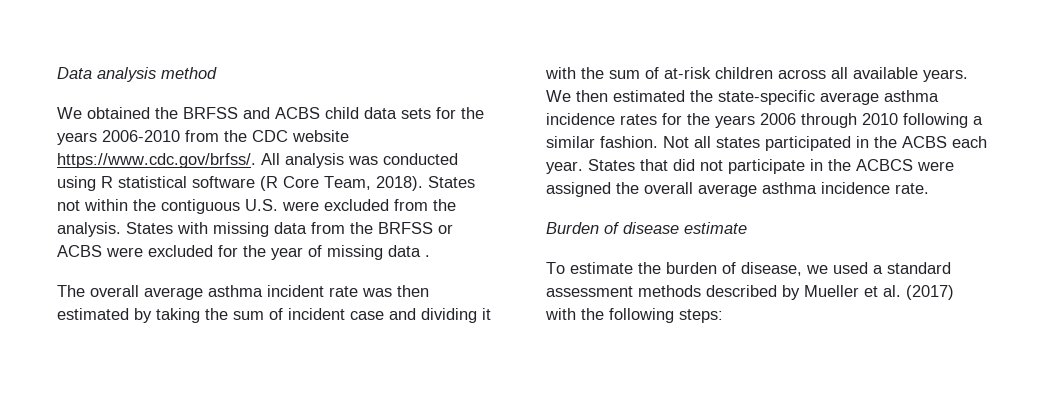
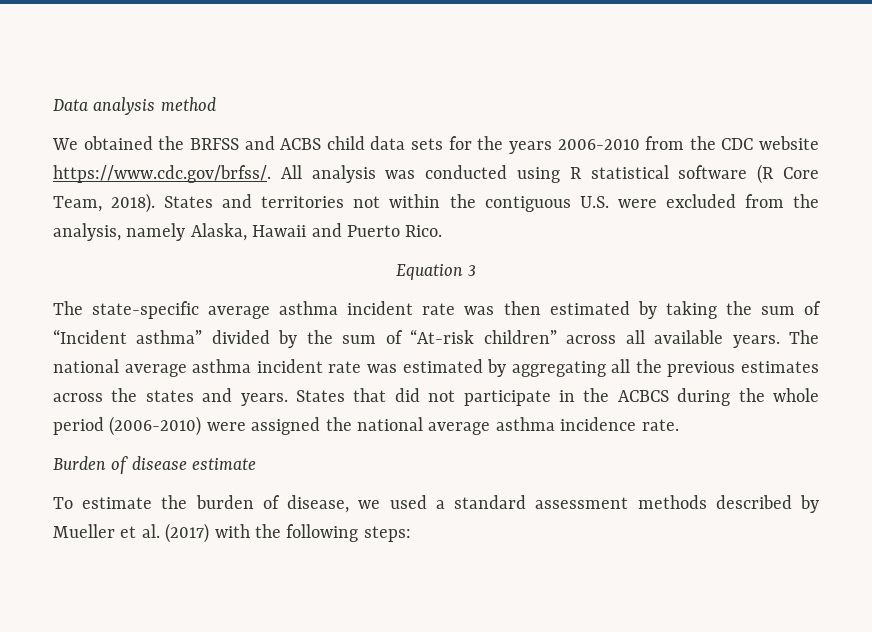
- States not within the contiguous U.S. were excluded from the analysis. States with missing data from the BRFSS or ACBS were excluded for the year of missing data .
- The overall average asthma incident rate was then estimated by taking the sum of incident case and dividing it with the sum of at-risk children across all available years.
+ States and territories not within the contiguous U.S. were excluded from the analysis, namely Alaska, Hawaii and Puerto Rico.
+ Equation 3
+ The state-specific average asthma incident rate was then estimated by taking the sum of “Incident asthma” divided by the sum of “At-risk children” across all available years.
- We then estimated the state-specific average asthma incidence rates for the years 2006 through 2010 following a similar fashion. Not all states participated in the ACBS each year.
+ The national average asthma incident rate was estimated by aggregating all the previous estimates across the states and years.
- States that did not participate in the ACBCS were assigned the overall average asthma incidence rate.
+ States that did not participate in the ACBCS during the whole period (2006-2010) were assigned the national average asthma incidence rate.

